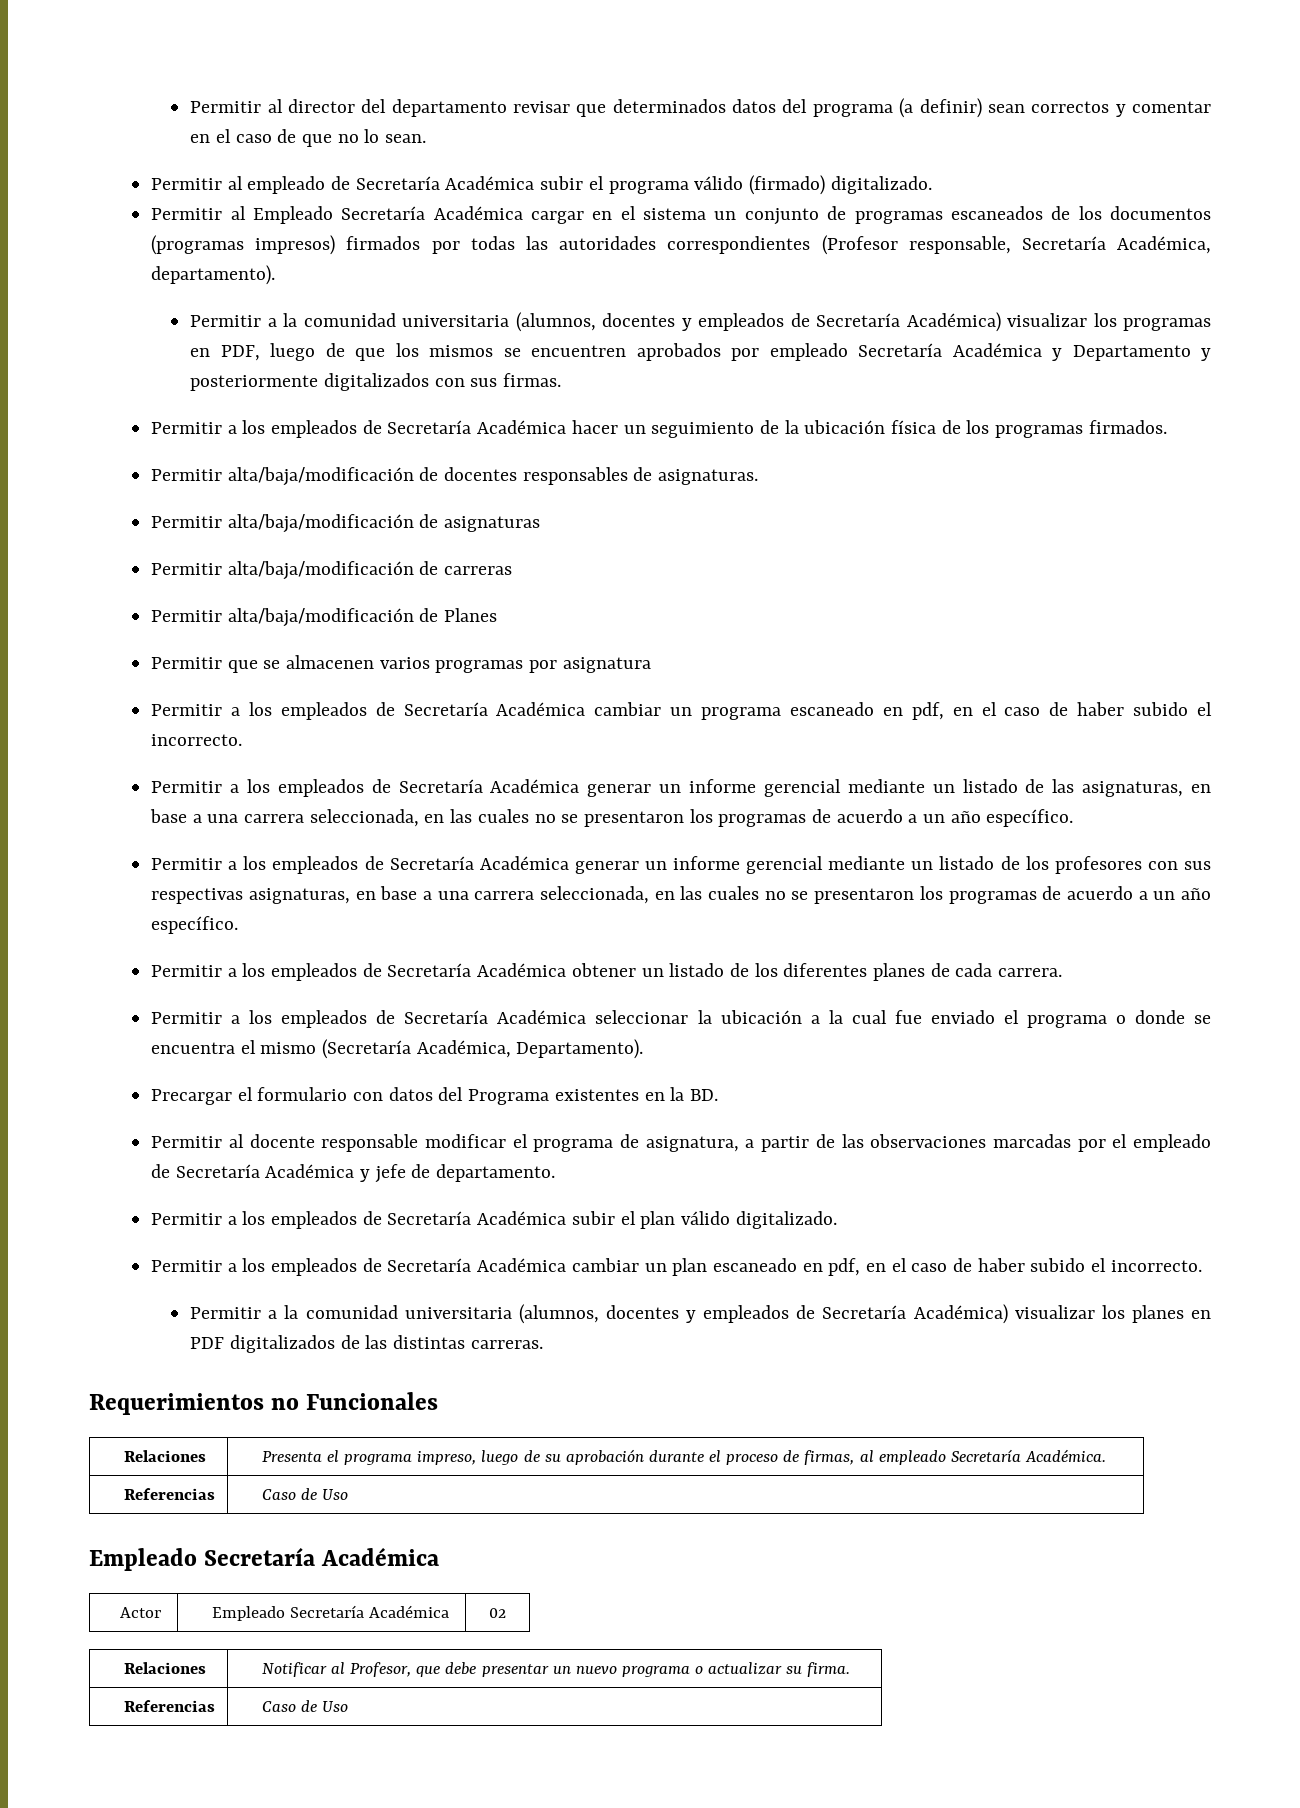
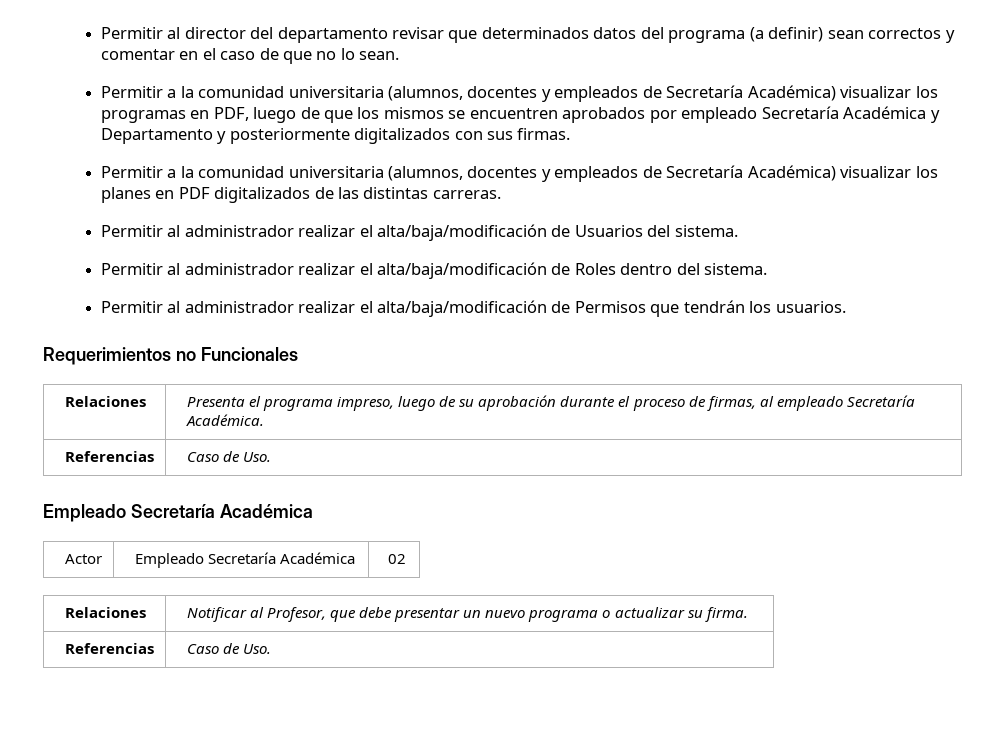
- Permitir al empleado de Secretaría Académica subir el programa válido (firmado) digitalizado.
- Permitir al Empleado Secretaría Académica cargar en el sistema un conjunto de programas escaneados de los documentos (programas impresos) firmados por todas las autoridades correspondientes (Profesor responsable, Secretaría Académica, departamento).
- Permitir a los empleados de Secretaría Académica hacer un seguimiento de la ubicación física de los programas firmados.
- Permitir alta/baja/modificación de docentes responsables de asignaturas.
- Permitir alta/baja/modificación de asignaturas
- Permitir alta/baja/modificación de carreras
- Permitir alta/baja/modificación de Planes
- Permitir que se almacenen varios programas por asignatura
- Permitir a los empleados de Secretaría Académica cambiar un programa escaneado en pdf, en el caso de haber subido el incorrecto.
- Permitir a los empleados de Secretaría Académica generar un informe gerencial mediante un listado de las asignaturas, en base a una carrera seleccionada, en las cuales no se presentaron los programas de acuerdo a un año específico.
- Permitir a los empleados de Secretaría Académica generar un informe gerencial mediante un listado de los profesores con sus respectivas asignaturas, en base a una carrera seleccionada, en las cuales no se presentaron los programas de acuerdo a un año específico.
- Permitir a los empleados de Secretaría Académica obtener un listado de los diferentes planes de cada carrera.
- Permitir a los empleados de Secretaría Académica seleccionar la ubicación a la cual fue enviado el programa o donde se encuentra el mismo (Secretaría Académica, Departamento).
- Precargar el formulario con datos del Programa existentes en la BD.
- Permitir al docente responsable modificar el programa de asignatura, a partir de las observaciones marcadas por el empleado de Secretaría Académica y jefe de departamento.
- Permitir a los empleados de Secretaría Académica subir el plan válido digitalizado.
- Permitir a los empleados de Secretaría Académica cambiar un plan escaneado en pdf, en el caso de haber subido el incorrecto.
+ Permitir al administrador realizar el alta/baja/modificación de Usuarios del sistema.
+ Permitir al administrador realizar el alta/baja/modificación de Roles dentro del sistema.
+ Permitir al administrador realizar el alta/baja/modificación de Permisos que tendrán los usuarios.
  Relaciones | Presenta el programa impreso, luego de su aprobación durante el proceso de firmas, al empleado Secretaría Académica.
- Referencias | Caso de Uso
+ Referencias | Caso de Uso.
  Relaciones | Notificar al Profesor, que debe presentar un nuevo programa o actualizar su firma.
- Referencias | Caso de Uso
+ Referencias | Caso de Uso.

